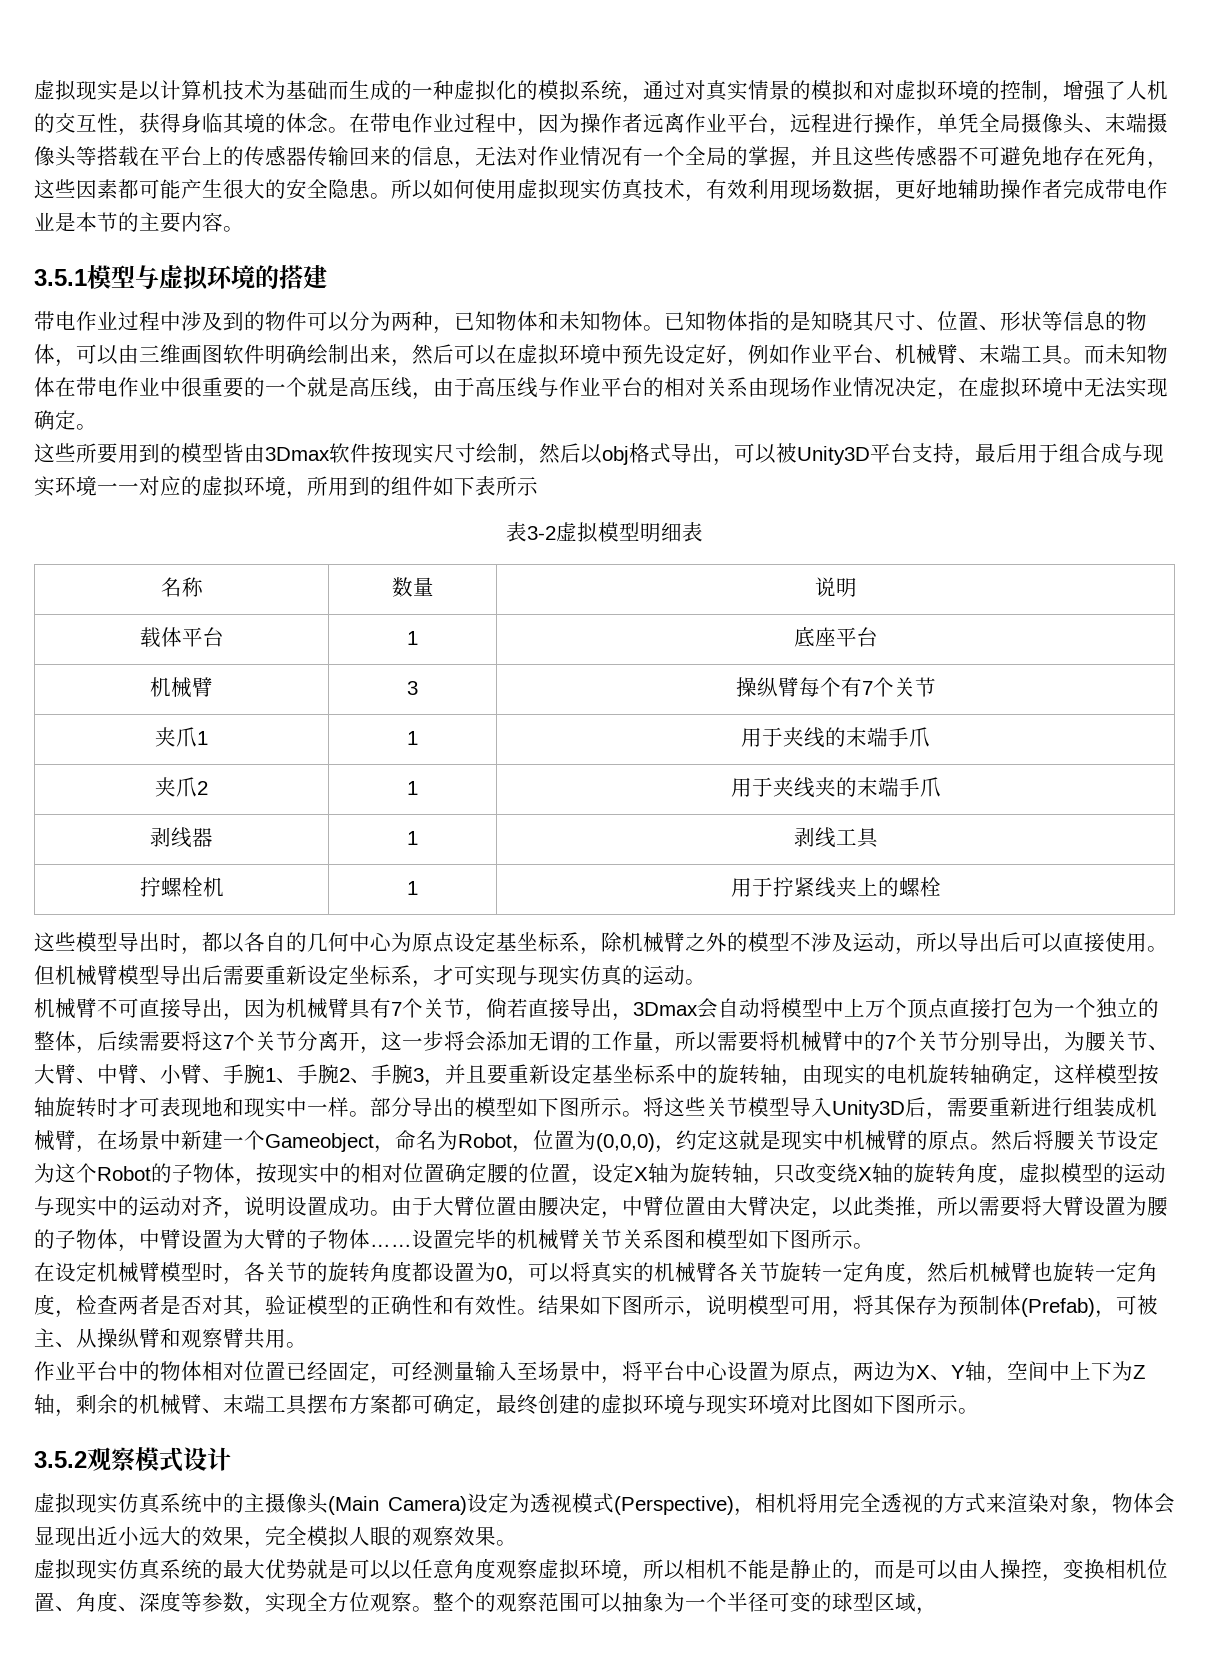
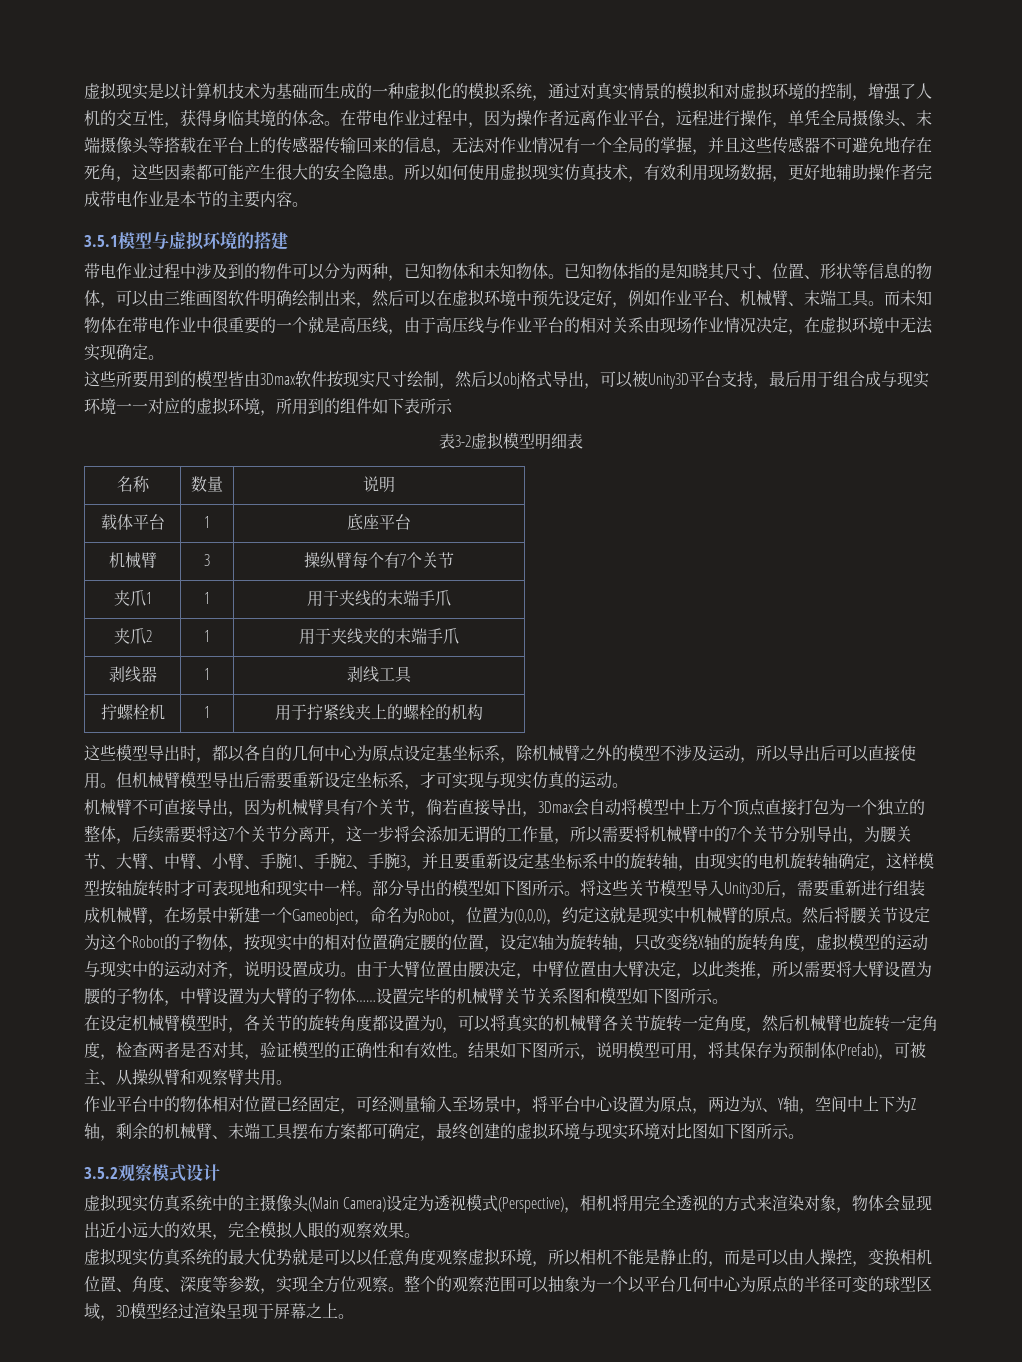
- 拧螺栓机 | 1 | 用于拧紧线夹上的螺栓
+ 拧螺栓机 | 1 | 用于拧紧线夹上的螺栓的机构
- 整个的观察范围可以抽象为一个半径可变的球型区域，
+ 整个的观察范围可以抽象为一个以平台几何中心为原点的半径可变的球型区域，3D模型经过渲染呈现于屏幕之上。

